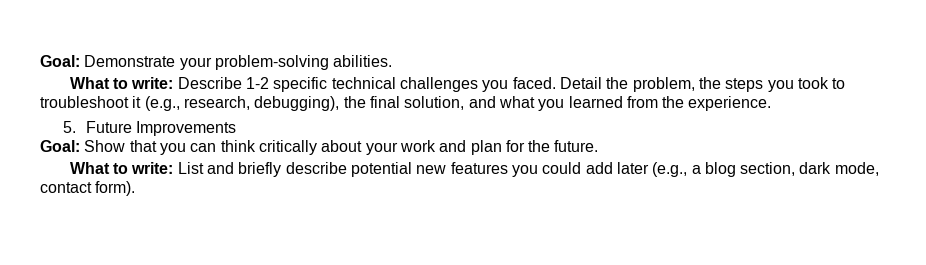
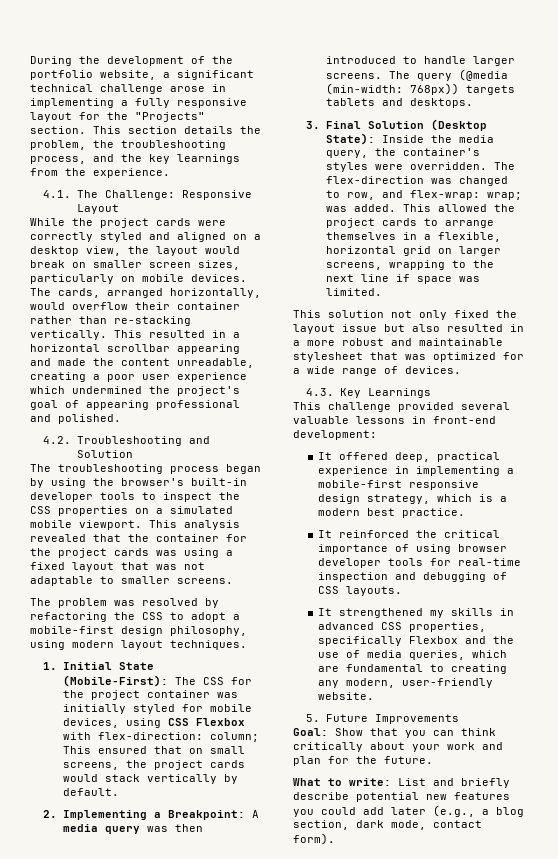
- Goal: Demonstrate your problem-solving abilities.
- What to write: Describe 1-2 specific technical challenges you faced. Detail the problem, the steps you took to troubleshoot it (e.g., research, debugging), the final solution, and what you learned from the experience.
+ During the development of the portfolio website, a significant technical challenge arose in implementing a fully responsive layout for the "Projects" section. This section details the problem, the troubleshooting process, and the key learnings from the experience.
+ 4.1. The Challenge: Responsive Layout
+ While the project cards were correctly styled and aligned on a desktop view, the layout would break on smaller screen sizes, particularly on mobile devices. The cards, arranged horizontally, would overflow their container rather than re-stacking vertically. This resulted in a horizontal scrollbar appearing and made the content unreadable, creating a poor user experience which undermined the project's goal of appearing professional and polished.
+ 4.2. Troubleshooting and Solution
+ The troubleshooting process began by using the browser's built-in developer tools to inspect the CSS properties on a simulated mobile viewport. This analysis revealed that the container for the project cards was using a fixed layout that was not adaptable to smaller screens.
+ The problem was resolved by refactoring the CSS to adopt a mobile-first design philosophy, using modern layout techniques.
+ 1. Initial State (Mobile-First): The CSS for the project container was initially styled for mobile devices, using CSS Flexbox with flex-direction: column; This ensured that on small screens, the project cards would stack vertically by default.
+ 2. Implementing a Breakpoint: A media query was then introduced to handle larger screens. The query (@media (min-width: 768px)) targets tablets and desktops.
+ 3. Final Solution (Desktop State): Inside the media query, the container's styles were overridden. The flex-direction was changed to row, and flex-wrap: wrap; was added. This allowed the project cards to arrange themselves in a flexible, horizontal grid on larger screens, wrapping to the next line if space was limited.
+ This solution not only fixed the layout issue but also resulted in a more robust and maintainable stylesheet that was optimized for a wide range of devices.
+ 4.3. Key Learnings
+ This challenge provided several valuable lessons in front-end development:
+ It offered deep, practical experience in implementing a mobile-first responsive design strategy, which is a modern best practice.
+ It reinforced the critical importance of using browser developer tools for real-time inspection and debugging of CSS layouts.
+ It strengthened my skills in advanced CSS properties, specifically Flexbox and the use of media queries, which are fundamental to creating any modern, user-friendly website.

